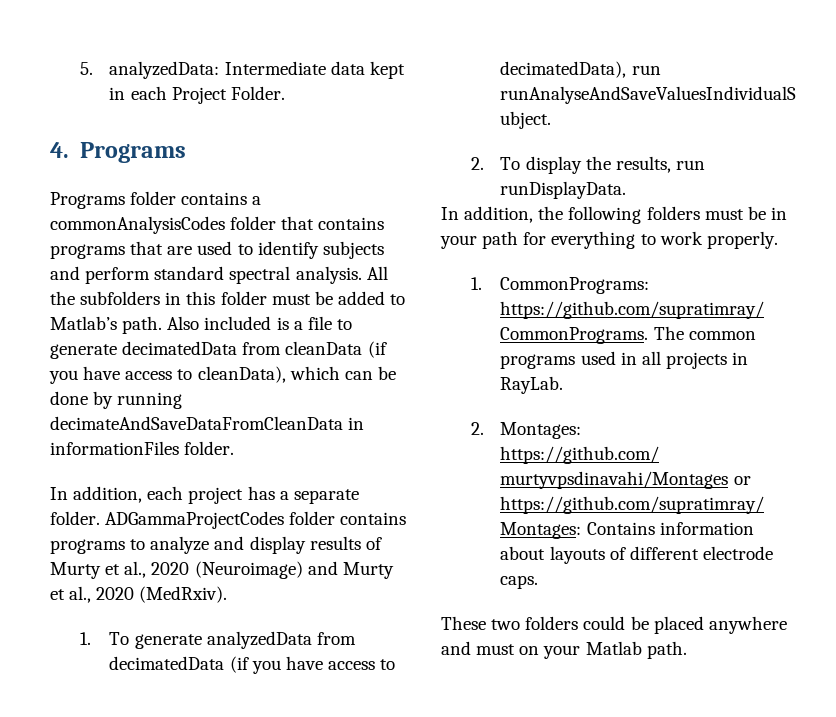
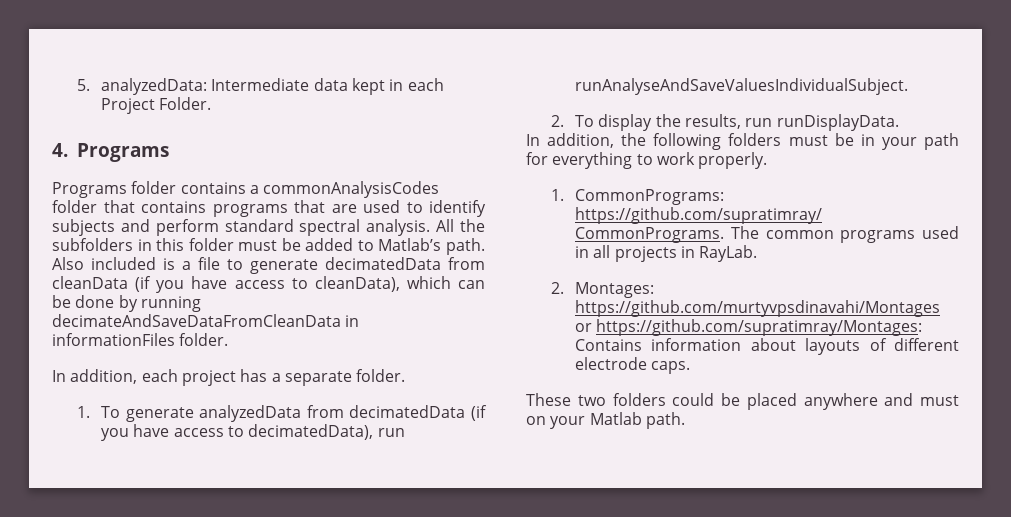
- ADGammaProjectCodes folder contains programs to analyze and display results of Murty et al., 2020 (Neuroimage) and Murty et al., 2020 (MedRxiv).

